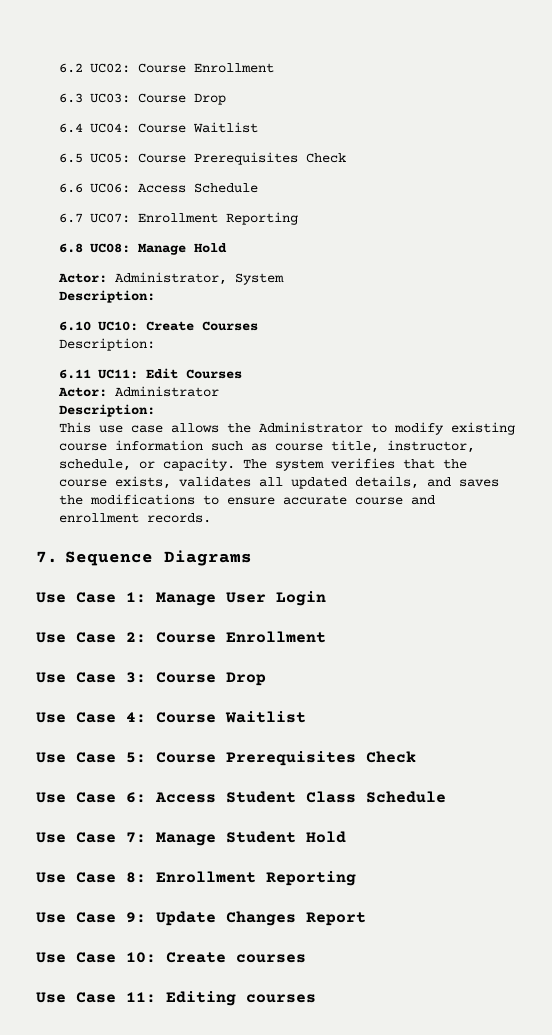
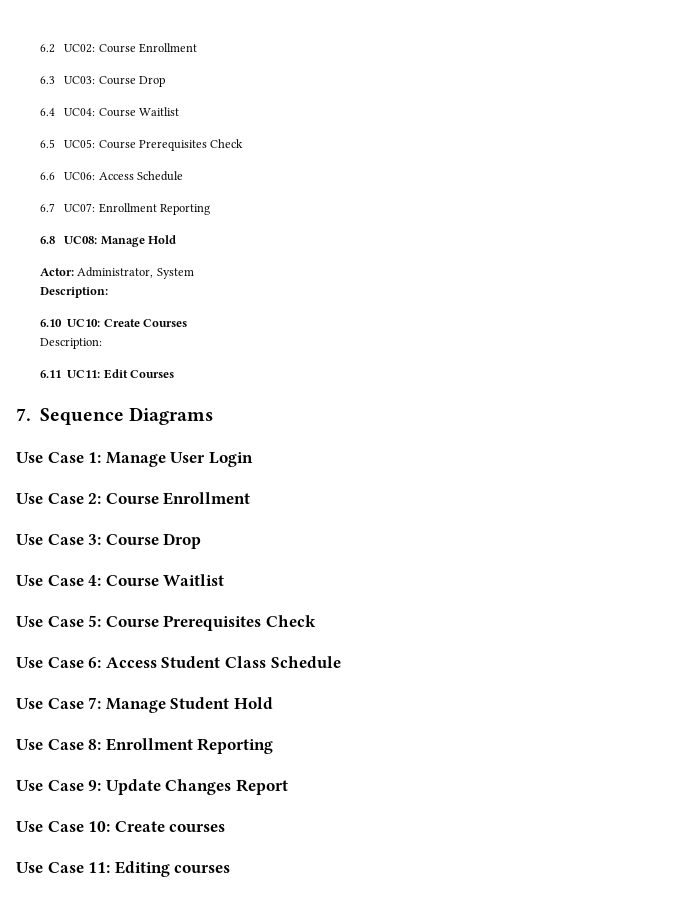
- Actor: Administrator
- Description:
- This use case allows the Administrator to modify existing course information such as course title, instructor, schedule, or capacity. The system verifies that the course exists, validates all updated details, and saves the modifications to ensure accurate course and enrollment records.

